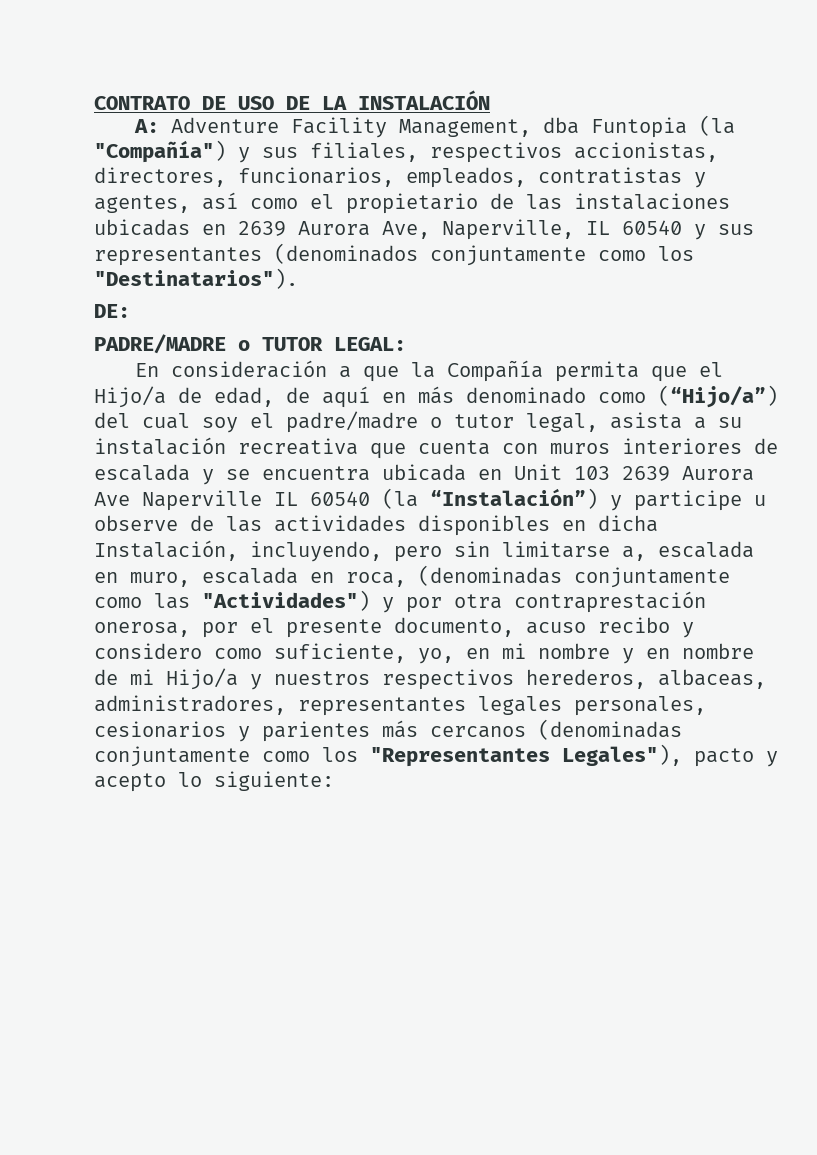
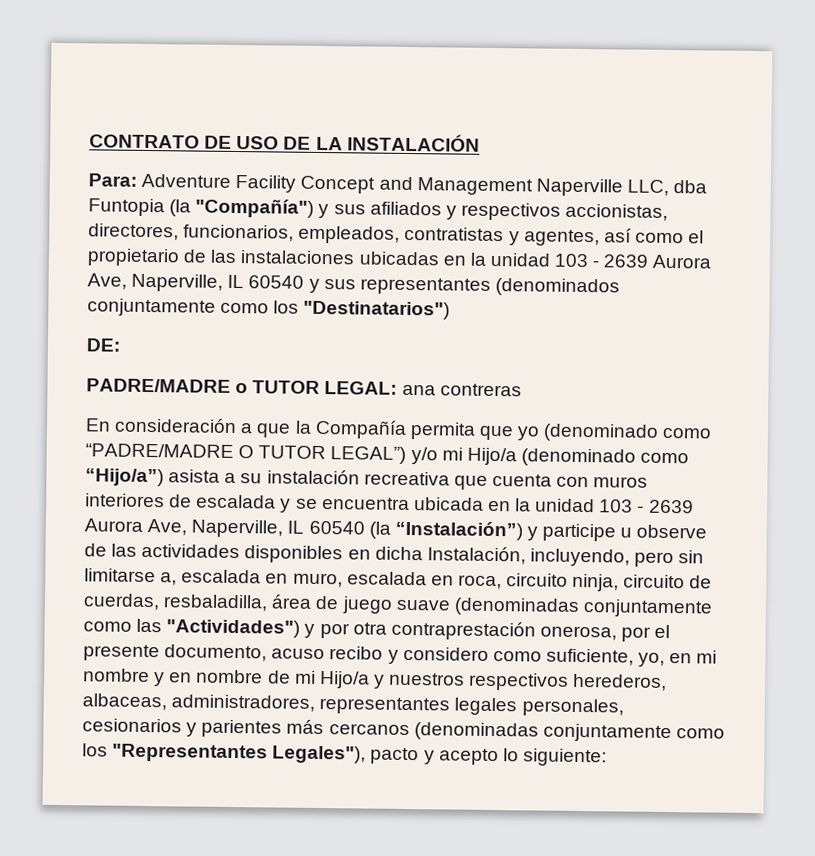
- A: Adventure Facility Management, dba Funtopia (la "Compañía") y sus filiales, respectivos accionistas, directores, funcionarios, empleados, contratistas y agentes, así como el propietario de las instalaciones ubicadas en 2639 Aurora Ave, Naperville, IL 60540 y sus representantes (denominados conjuntamente como los "Destinatarios").
+ Para: Adventure Facility Concept and Management Naperville LLC, dba Funtopia (la "Compañía") y sus afiliados y respectivos accionistas, directores, funcionarios, empleados, contratistas y agentes, así como el propietario de las instalaciones ubicadas en la unidad 103 - 2639 Aurora Ave, Naperville, IL 60540 y sus representantes (denominados conjuntamente como los "Destinatarios")
- PADRE/MADRE o TUTOR LEGAL:
+ PADRE/MADRE o TUTOR LEGAL: ana contreras
- En consideración a que la Compañía permita que el Hijo/a de edad, de aquí en más denominado como (“Hijo/a”) del cual soy el padre/madre o tutor legal, asista a su instalación recreativa que cuenta con muros interiores de escalada y se encuentra ubicada en Unit 103 2639 Aurora Ave Naperville IL 60540 (la “Instalación”) y participe u observe de las actividades disponibles en dicha Instalación, incluyendo, pero sin limitarse a, escalada en muro, escalada en roca, (denominadas conjuntamente como las "Actividades") y por otra contraprestación onerosa, por el presente documento, acuso recibo y considero como suficiente, yo, en mi nombre y en nombre de mi Hijo/a y nuestros respectivos herederos, albaceas, administradores, representantes legales personales, cesionarios y parientes más cercanos (denominadas conjuntamente como los "Representantes Legales"), pacto y acepto lo siguiente:
+ En consideración a que la Compañía permita que yo (denominado como “PADRE/MADRE O TUTOR LEGAL”) y/o mi Hijo/a (denominado como “Hijo/a”) asista a su instalación recreativa que cuenta con muros interiores de escalada y se encuentra ubicada en la unidad 103 - 2639 Aurora Ave, Naperville, IL 60540 (la “Instalación”) y participe u observe de las actividades disponibles en dicha Instalación, incluyendo, pero sin limitarse a, escalada en muro, escalada en roca, circuito ninja, circuito de cuerdas, resbaladilla, área de juego suave (denominadas conjuntamente como las "Actividades") y por otra contraprestación onerosa, por el presente documento, acuso recibo y considero como suficiente, yo, en mi nombre y en nombre de mi Hijo/a y nuestros respectivos herederos, albaceas, administradores, representantes legales personales, cesionarios y parientes más cercanos (denominadas conjuntamente como los "Representantes Legales"), pacto y acepto lo siguiente:

